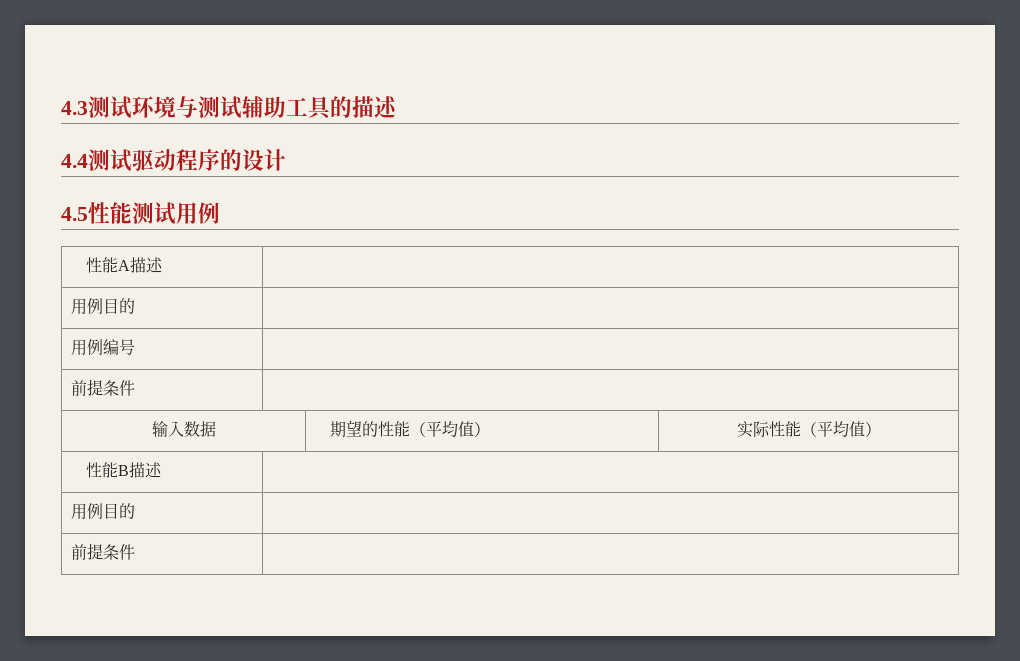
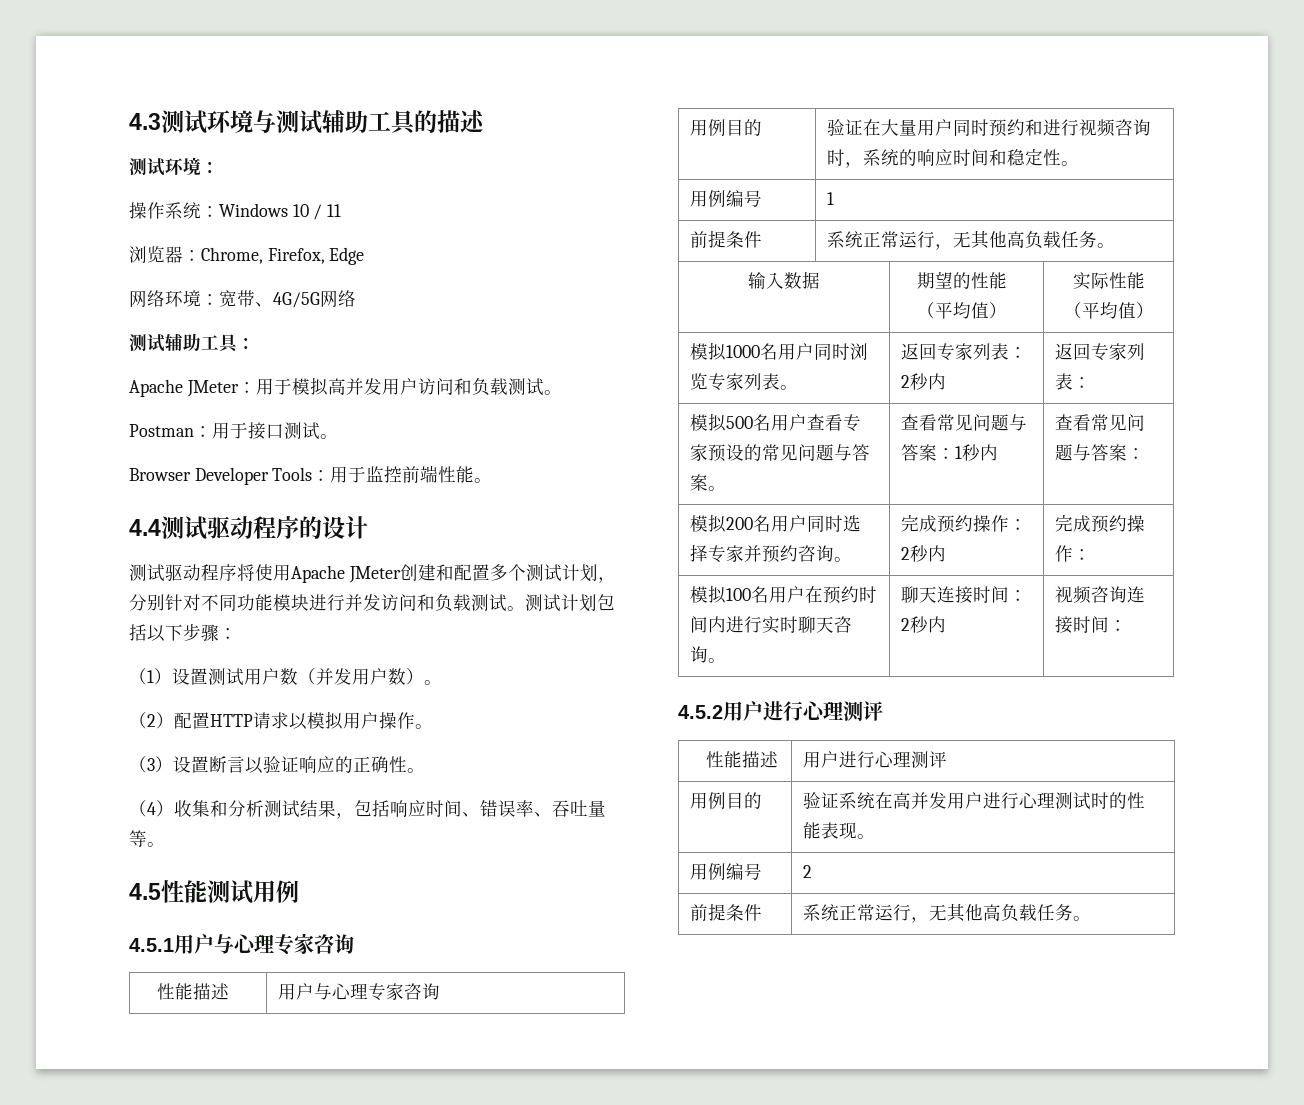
+ 测试环境：
+ 操作系统：Windows 10 / 11
+ 浏览器：Chrome, Firefox, Edge
+ 网络环境：宽带、4G/5G网络
+ 测试辅助工具：
+ Apache JMeter：用于模拟高并发用户访问和负载测试。
+ Postman：用于接口测试。
+ Browser Developer Tools：用于监控前端性能。
+ 测试驱动程序将使用Apache JMeter创建和配置多个测试计划，分别针对不同功能模块进行并发访问和负载测试。测试计划包括以下步骤：
+ （1）设置测试用户数（并发用户数）。
+ （2）配置HTTP请求以模拟用户操作。
+ （3）设置断言以验证响应的正确性。
+ （4）收集和分析测试结果，包括响应时间、错误率、吞吐量等。
- 性能A描述 |
- 用例目的 |
- 用例编号 |
- 前提条件 |
+ 4.5.1用户与心理专家咨询
+ 性能描述 | 用户与心理专家咨询
+ 用例目的 | 验证在大量用户同时预约和进行视频咨询时，系统的响应时间和稳定性。
+ 用例编号 | 1
+ 前提条件 | 系统正常运行，无其他高负载任务。
- 性能B描述 |
- 用例目的 |
- 前提条件 |
+ 模拟1000名用户同时浏览专家列表。 | 返回专家列表：2秒内 | 返回专家列表：
+ 模拟500名用户查看专家预设的常见问题与答案。 | 查看常见问题与答案：1秒内 | 查看常见问题与答案：
+ 模拟200名用户同时选择专家并预约咨询。 | 完成预约操作：2秒内 | 完成预约操作：
+ 模拟100名用户在预约时间内进行实时聊天咨询。 | 聊天连接时间：2秒内 | 视频咨询连接时间：
+ 4.5.2用户进行心理测评
+ 性能描述 | 用户进行心理测评
+ 用例目的 | 验证系统在高并发用户进行心理测试时的性能表现。
+ 用例编号 | 2
+ 前提条件 | 系统正常运行，无其他高负载任务。

